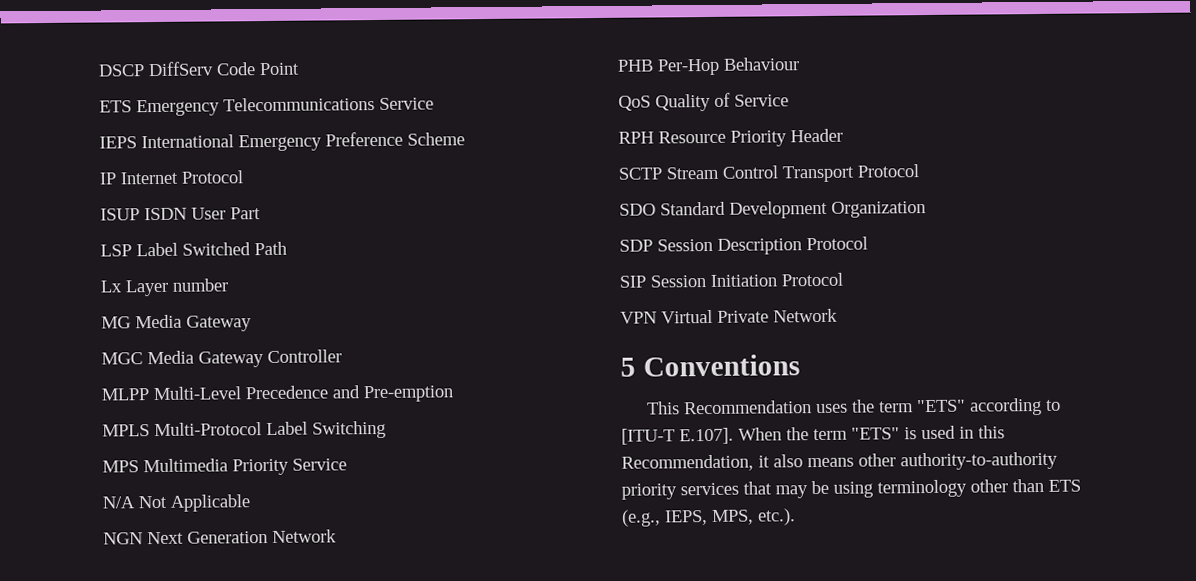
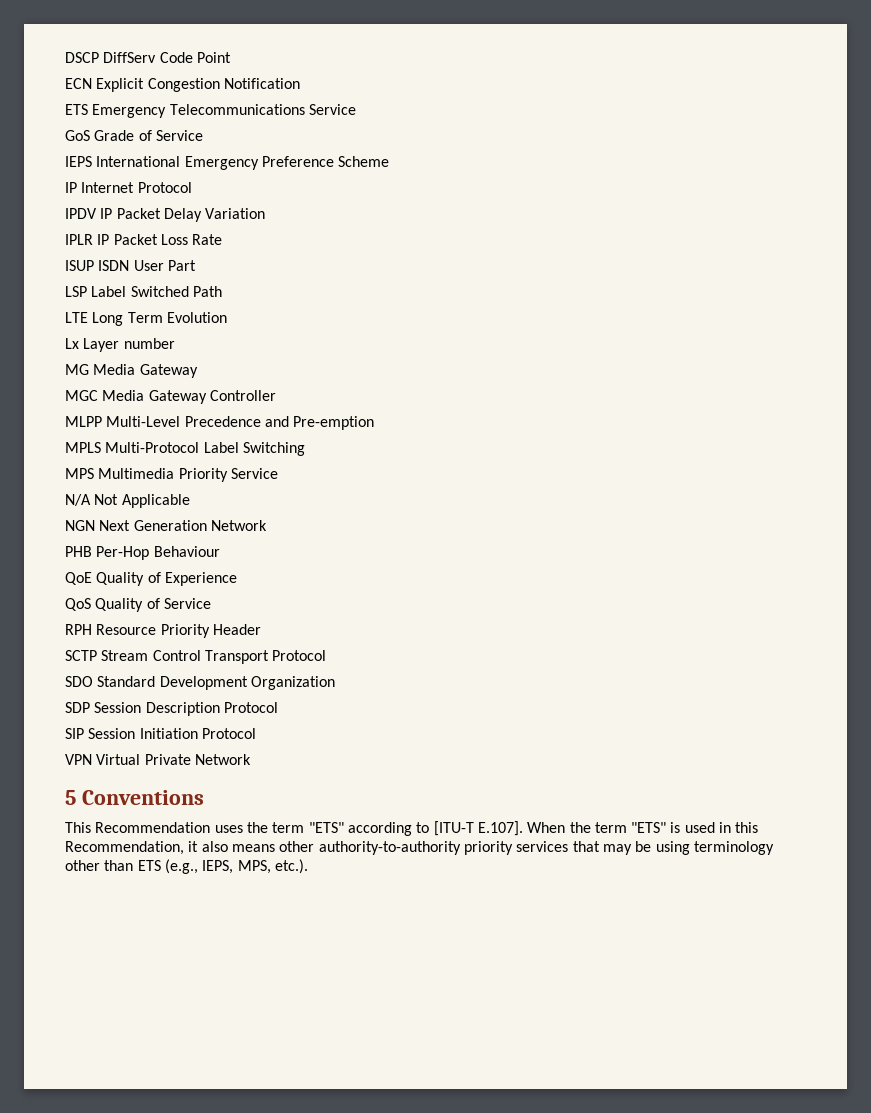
+ ECN Explicit Congestion Notification
+ GoS Grade of Service
+ IPDV IP Packet Delay Variation
+ IPLR IP Packet Loss Rate
+ LTE Long Term Evolution
+ QoE Quality of Experience

